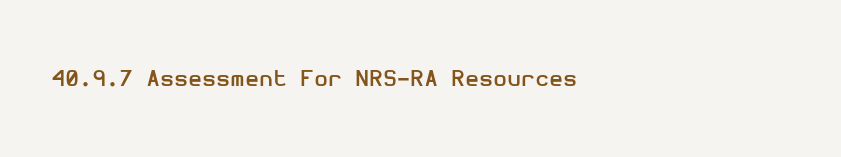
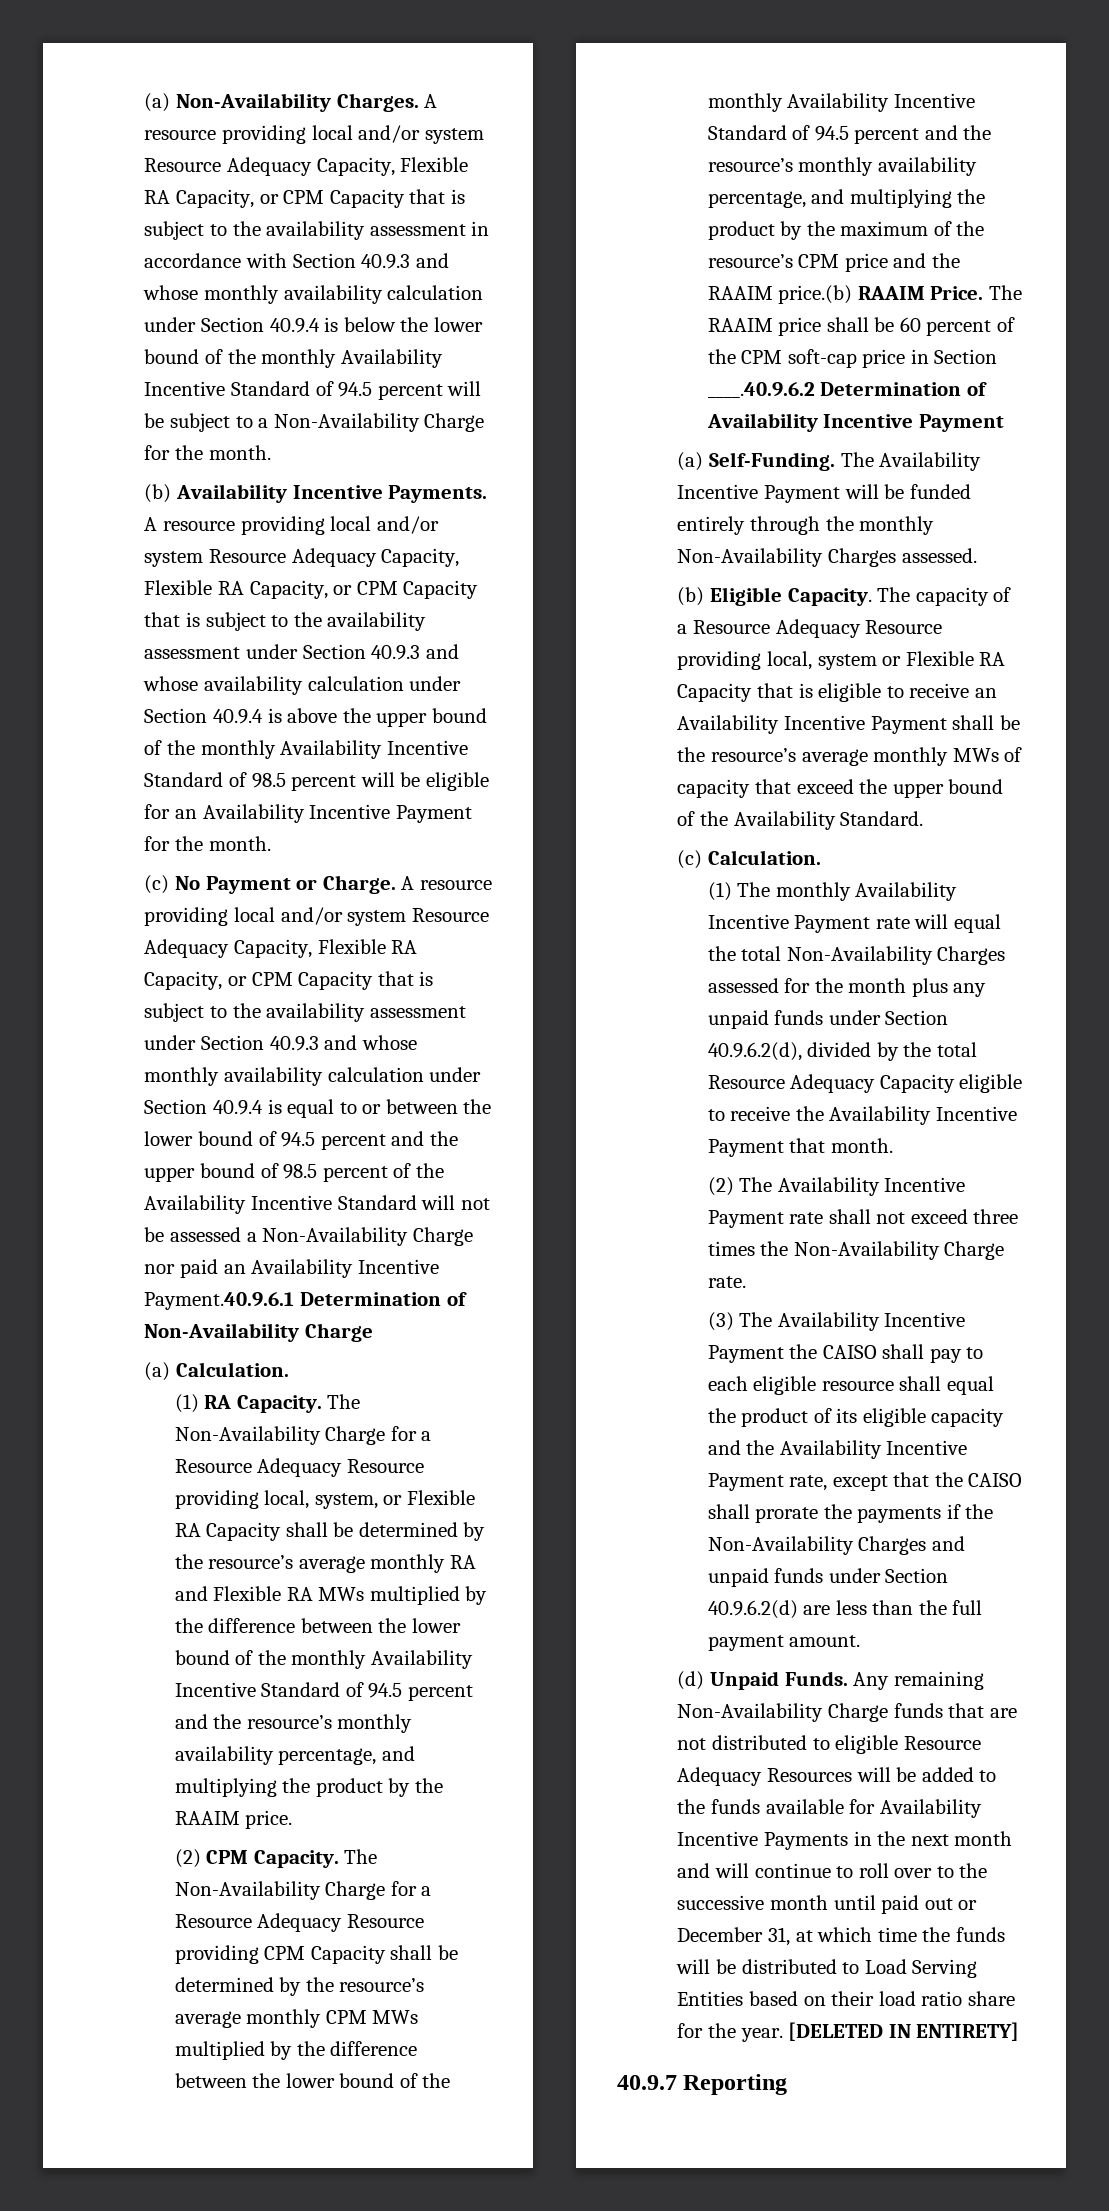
- 40.9.7 Assessment For NRS-RA Resources
+ (a) Non-Availability Charges. A resource providing local and/or system Resource Adequacy Capacity, Flexible RA Capacity, or CPM Capacity that is subject to the availability assessment in accordance with Section 40.9.3 and whose monthly availability calculation under Section 40.9.4 is below the lower bound of the monthly Availability Incentive Standard of 94.5 percent will be subject to a Non-Availability Charge for the month.
+ (b) Availability Incentive Payments. A resource providing local and/or system Resource Adequacy Capacity, Flexible RA Capacity, or CPM Capacity that is subject to the availability assessment under Section 40.9.3 and whose availability calculation under Section 40.9.4 is above the upper bound of the monthly Availability Incentive Standard of 98.5 percent will be eligible for an Availability Incentive Payment for the month.
+ (c) No Payment or Charge. A resource providing local and/or system Resource Adequacy Capacity, Flexible RA Capacity, or CPM Capacity that is subject to the availability assessment under Section 40.9.3 and whose monthly availability calculation under Section 40.9.4 is equal to or between the lower bound of 94.5 percent and the upper bound of 98.5 percent of the Availability Incentive Standard will not be assessed a Non-Availability Charge nor paid an Availability Incentive Payment.40.9.6.1 Determination of Non-Availability Charge
+ (a) Calculation.
+ (1) RA Capacity. The Non-Availability Charge for a Resource Adequacy Resource providing local, system, or Flexible RA Capacity shall be determined by the resource’s average monthly RA and Flexible RA MWs multiplied by the difference between the lower bound of the monthly Availability Incentive Standard of 94.5 percent and the resource’s monthly availability percentage, and multiplying the product by the RAAIM price.
+ (2) CPM Capacity. The Non-Availability Charge for a Resource Adequacy Resource providing CPM Capacity shall be determined by the resource’s average monthly CPM MWs multiplied by the difference between the lower bound of the monthly Availability Incentive Standard of 94.5 percent and the resource’s monthly availability percentage, and multiplying the product by the maximum of the resource’s CPM price and the RAAIM price.(b) RAAIM Price. The RAAIM price shall be 60 percent of the CPM soft-cap price in Section ____.40.9.6.2 Determination of Availability Incentive Payment
+ (a) Self-Funding. The Availability Incentive Payment will be funded entirely through the monthly Non-Availability Charges assessed.
+ (b) Eligible Capacity. The capacity of a Resource Adequacy Resource providing local, system or Flexible RA Capacity that is eligible to receive an Availability Incentive Payment shall be the resource’s average monthly MWs of capacity that exceed the upper bound of the Availability Standard.
+ (c) Calculation.
+ (1) The monthly Availability Incentive Payment rate will equal the total Non-Availability Charges assessed for the month plus any unpaid funds under Section 40.9.6.2(d), divided by the total Resource Adequacy Capacity eligible to receive the Availability Incentive Payment that month.
+ (2) The Availability Incentive Payment rate shall not exceed three times the Non-Availability Charge rate.
+ (3) The Availability Incentive Payment the CAISO shall pay to each eligible resource shall equal the product of its eligible capacity and the Availability Incentive Payment rate, except that the CAISO shall prorate the payments if the Non-Availability Charges and unpaid funds under Section 40.9.6.2(d) are less than the full payment amount.
+ (d) Unpaid Funds. Any remaining Non-Availability Charge funds that are not distributed to eligible Resource Adequacy Resources will be added to the funds available for Availability Incentive Payments in the next month and will continue to roll over to the successive month until paid out or December 31, at which time the funds will be distributed to Load Serving Entities based on their load ratio share for the year. [DELETED IN ENTIRETY]
+ 40.9.7 Reporting

